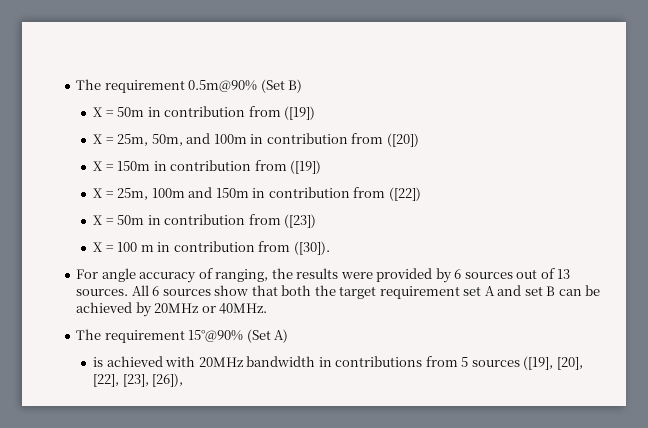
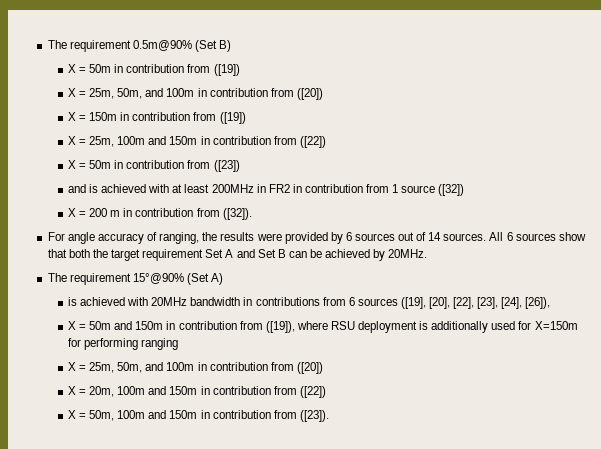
- X = 100 m in contribution from ([30]).
+ and is achieved with at least 200MHz in FR2 in contribution from 1 source ([32])
+ X = 200 m in contribution from ([32]).
- For angle accuracy of ranging, the results were provided by 6 sources out of 13 sources.
+ For angle accuracy of ranging, the results were provided by 6 sources out of 14 sources.
- All 6 sources show that both the target requirement set A and set B can be achieved by 20MHz or 40MHz.
+ All 6 sources show that both the target requirement Set A and Set B can be achieved by 20MHz.
- is achieved with 20MHz bandwidth in contributions from 5 sources ([19], [20], [22], [23], [26]),
+ is achieved with 20MHz bandwidth in contributions from 6 sources ([19], [20], [22], [23], [24], [26]),
+ X = 50m and 150m in contribution from ([19]), where RSU deployment is additionally used for X=150m for performing ranging
+ X = 25m, 50m, and 100m in contribution from ([20])
+ X = 20m, 100m and 150m in contribution from ([22])
+ X = 50m, 100m and 150m in contribution from ([23]).

